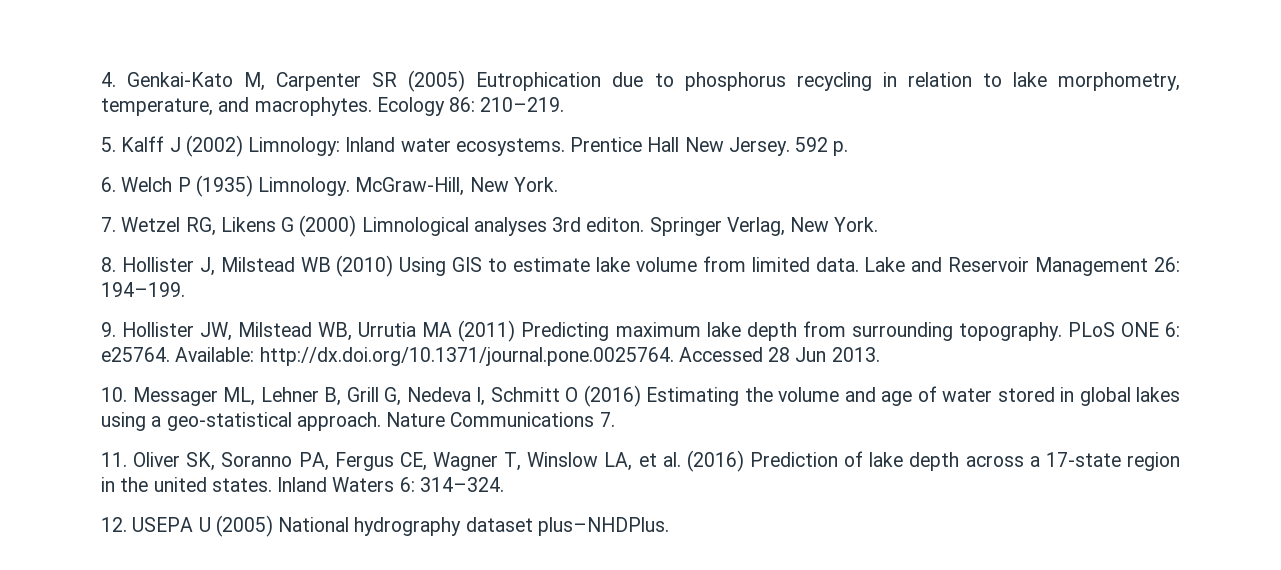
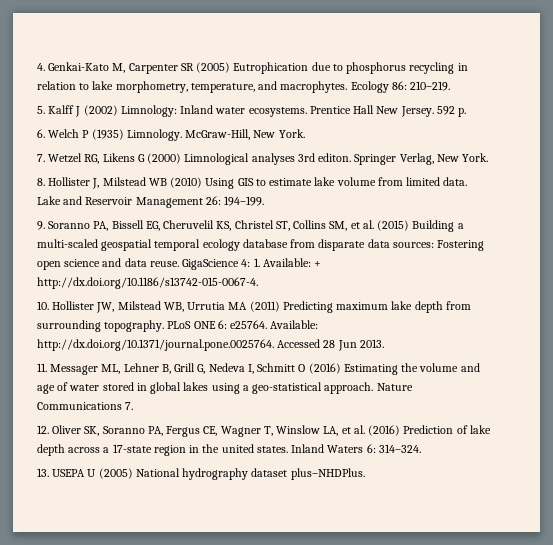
- 9. Hollister JW, Milstead WB, Urrutia MA (2011) Predicting maximum lake depth from surrounding topography.
+ 9. Soranno PA, Bissell EG, Cheruvelil KS, Christel ST, Collins SM, et al. (2015) Building a multi-scaled geospatial temporal ecology database from disparate data sources: Fostering open science and data reuse. GigaScience 4: 1. Available: + http://dx.doi.org/10.1186/s13742-015-0067-4.
+ 10. Hollister JW, Milstead WB, Urrutia MA (2011) Predicting maximum lake depth from surrounding topography.
- 10. Messager ML, Lehner B, Grill G, Nedeva I, Schmitt O (2016) Estimating the volume and age of water stored in global lakes using a geo-statistical approach.
+ 11. Messager ML, Lehner B, Grill G, Nedeva I, Schmitt O (2016) Estimating the volume and age of water stored in global lakes using a geo-statistical approach.
- 11. Oliver SK, Soranno PA, Fergus CE, Wagner T, Winslow LA, et al. (2016) Prediction of lake depth across a 17-state region in the united states.
+ 12. Oliver SK, Soranno PA, Fergus CE, Wagner T, Winslow LA, et al. (2016) Prediction of lake depth across a 17-state region in the united states.
- 12. USEPA U (2005) National hydrography dataset plus–NHDPlus.
+ 13. USEPA U (2005) National hydrography dataset plus–NHDPlus.

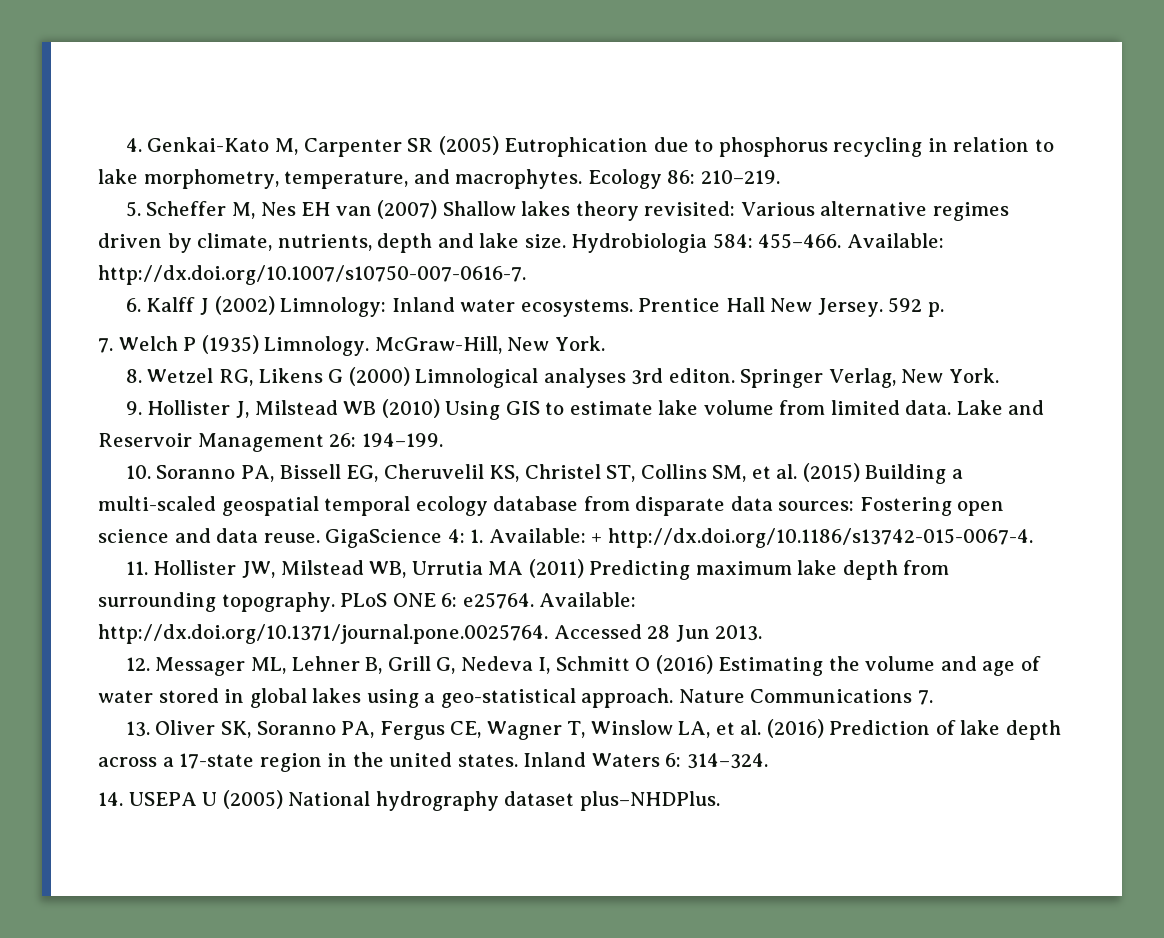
- 5. Kalff J (2002) Limnology: Inland water ecosystems.
+ 5. Scheffer M, Nes EH van (2007) Shallow lakes theory revisited: Various alternative regimes driven by climate, nutrients, depth and lake size. Hydrobiologia 584: 455–466. Available: http://dx.doi.org/10.1007/s10750-007-0616-7.
+ 6. Kalff J (2002) Limnology: Inland water ecosystems.
- 6. Welch P (1935) Limnology.
+ 7. Welch P (1935) Limnology.
- 7. Wetzel RG, Likens G (2000) Limnological analyses 3rd editon.
+ 8. Wetzel RG, Likens G (2000) Limnological analyses 3rd editon.
- 8. Hollister J, Milstead WB (2010) Using GIS to estimate lake volume from limited data.
+ 9. Hollister J, Milstead WB (2010) Using GIS to estimate lake volume from limited data.
- 9. Soranno PA, Bissell EG, Cheruvelil KS, Christel ST, Collins SM, et al. (2015) Building a multi-scaled geospatial temporal ecology database from disparate data sources: Fostering open science and data reuse.
+ 10. Soranno PA, Bissell EG, Cheruvelil KS, Christel ST, Collins SM, et al. (2015) Building a multi-scaled geospatial temporal ecology database from disparate data sources: Fostering open science and data reuse.
- 10. Hollister JW, Milstead WB, Urrutia MA (2011) Predicting maximum lake depth from surrounding topography.
+ 11. Hollister JW, Milstead WB, Urrutia MA (2011) Predicting maximum lake depth from surrounding topography.
- 11. Messager ML, Lehner B, Grill G, Nedeva I, Schmitt O (2016) Estimating the volume and age of water stored in global lakes using a geo-statistical approach.
+ 12. Messager ML, Lehner B, Grill G, Nedeva I, Schmitt O (2016) Estimating the volume and age of water stored in global lakes using a geo-statistical approach.
- 12. Oliver SK, Soranno PA, Fergus CE, Wagner T, Winslow LA, et al. (2016) Prediction of lake depth across a 17-state region in the united states.
+ 13. Oliver SK, Soranno PA, Fergus CE, Wagner T, Winslow LA, et al. (2016) Prediction of lake depth across a 17-state region in the united states.
- 13. USEPA U (2005) National hydrography dataset plus–NHDPlus.
+ 14. USEPA U (2005) National hydrography dataset plus–NHDPlus.

